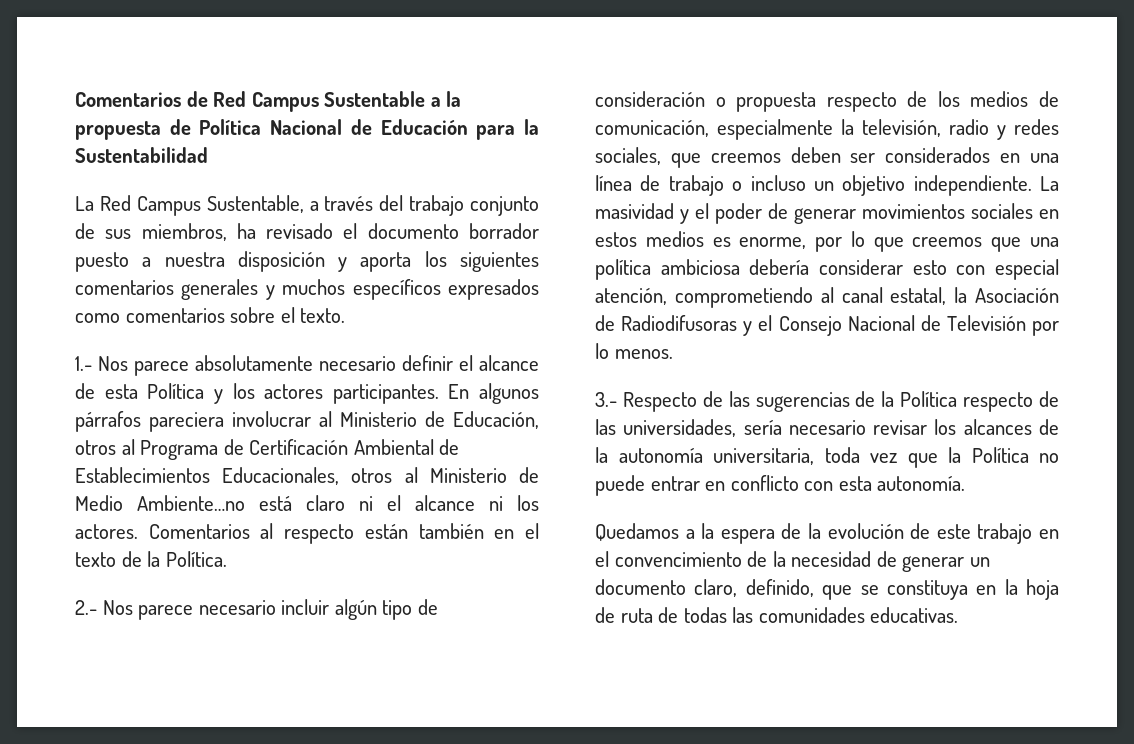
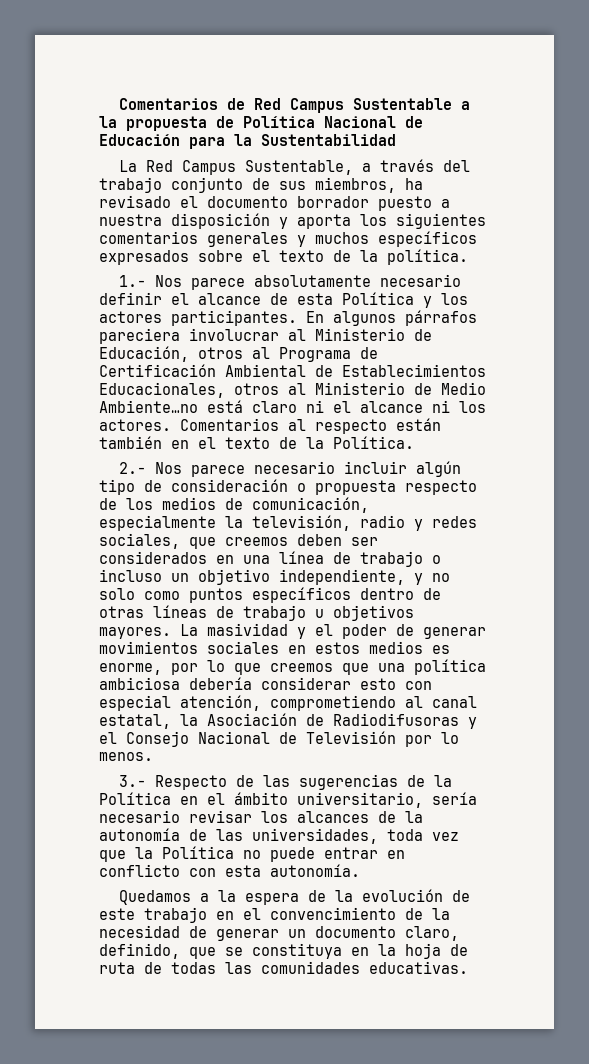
- La Red Campus Sustentable, a través del trabajo conjunto de sus miembros, ha revisado el documento borrador puesto a nuestra disposición y aporta los siguientes comentarios generales y muchos específicos expresados como comentarios sobre el texto.
+ La Red Campus Sustentable, a través del trabajo conjunto de sus miembros, ha revisado el documento borrador puesto a nuestra disposición y aporta los siguientes comentarios generales y muchos específicos expresados sobre el texto de la política.
- 2.- Nos parece necesario incluir algún tipo de consideración o propuesta respecto de los medios de comunicación, especialmente la televisión, radio y redes sociales, que creemos deben ser considerados en una línea de trabajo o incluso un objetivo independiente.
+ 2.- Nos parece necesario incluir algún tipo de consideración o propuesta respecto de los medios de comunicación, especialmente la televisión, radio y redes sociales, que creemos deben ser considerados en una línea de trabajo o incluso un objetivo independiente, y no solo como puntos específicos dentro de otras líneas de trabajo u objetivos mayores.
- 3.- Respecto de las sugerencias de la Política respecto de las universidades, sería necesario revisar los alcances de la autonomía universitaria, toda vez que la Política no puede entrar en conflicto con esta autonomía.
+ 3.- Respecto de las sugerencias de la Política en el ámbito universitario, sería necesario revisar los alcances de la autonomía de las universidades, toda vez que la Política no puede entrar en conflicto con esta autonomía.

